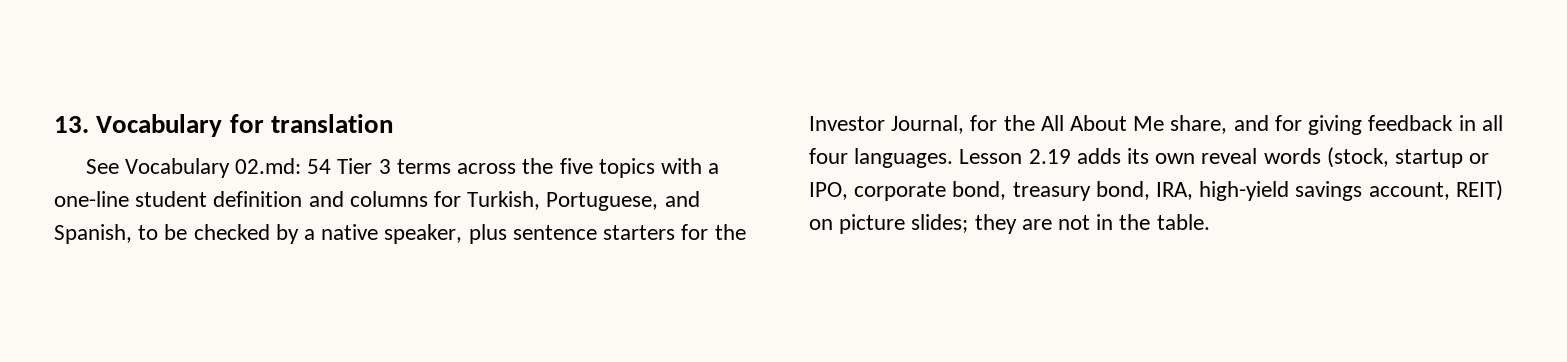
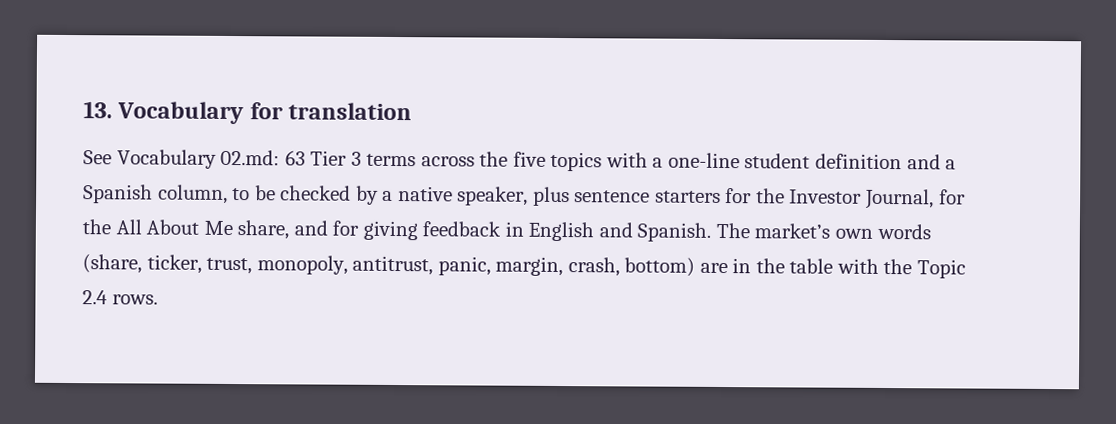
- See Vocabulary 02.md: 54 Tier 3 terms across the five topics with a one-line student definition and columns for Turkish, Portuguese, and Spanish, to be checked by a native speaker, plus sentence starters for the Investor Journal, for the All About Me share, and for giving feedback in all four languages. Lesson 2.19 adds its own reveal words (stock, startup or IPO, corporate bond, treasury bond, IRA, high-yield savings account, REIT) on picture slides; they are not in the table.
+ See Vocabulary 02.md: 63 Tier 3 terms across the five topics with a one-line student definition and a Spanish column, to be checked by a native speaker, plus sentence starters for the Investor Journal, for the All About Me share, and for giving feedback in English and Spanish. The market’s own words (share, ticker, trust, monopoly, antitrust, panic, margin, crash, bottom) are in the table with the Topic 2.4 rows.

